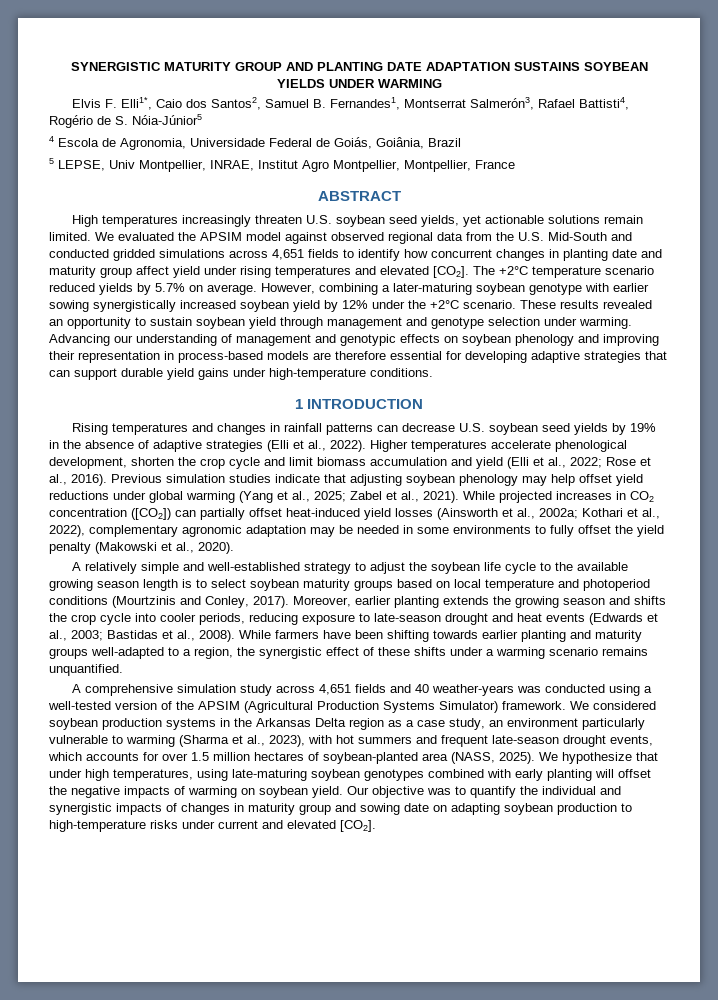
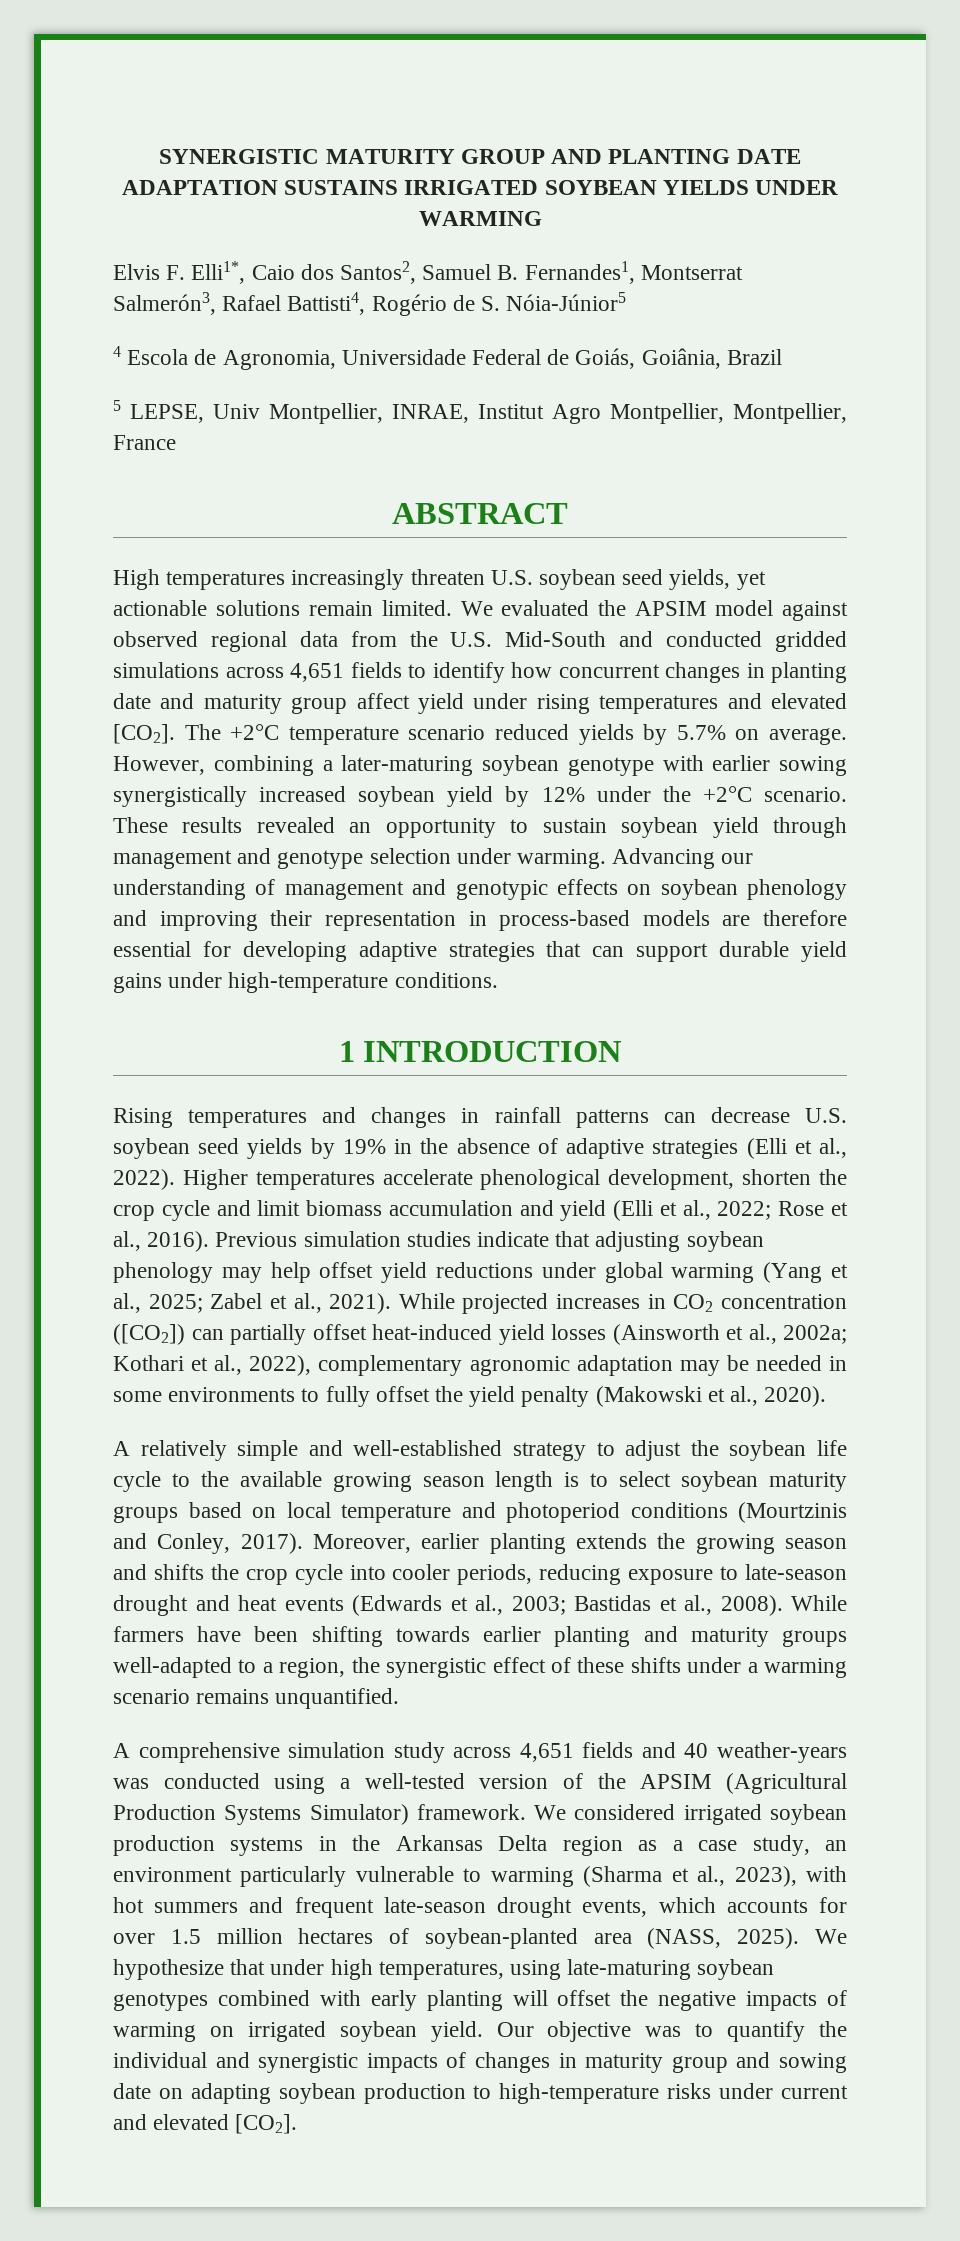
- SYNERGISTIC MATURITY GROUP AND PLANTING DATE ADAPTATION SUSTAINS SOYBEAN YIELDS UNDER WARMING
+ SYNERGISTIC MATURITY GROUP AND PLANTING DATE ADAPTATION SUSTAINS IRRIGATED SOYBEAN YIELDS UNDER WARMING
- We considered soybean production systems in the Arkansas Delta region as a case study, an environment particularly vulnerable to warming (Sharma et al., 2023), with hot summers and frequent late-season drought events, which accounts for over 1.5 million hectares of soybean-planted area (NASS, 2025).
+ We considered irrigated soybean production systems in the Arkansas Delta region as a case study, an environment particularly vulnerable to warming (Sharma et al., 2023), with hot summers and frequent late-season drought events, which accounts for over 1.5 million hectares of soybean-planted area (NASS, 2025).
- We hypothesize that under high temperatures, using late-maturing soybean genotypes combined with early planting will offset the negative impacts of warming on soybean yield.
+ We hypothesize that under high temperatures, using late-maturing soybean genotypes combined with early planting will offset the negative impacts of warming on irrigated soybean yield.

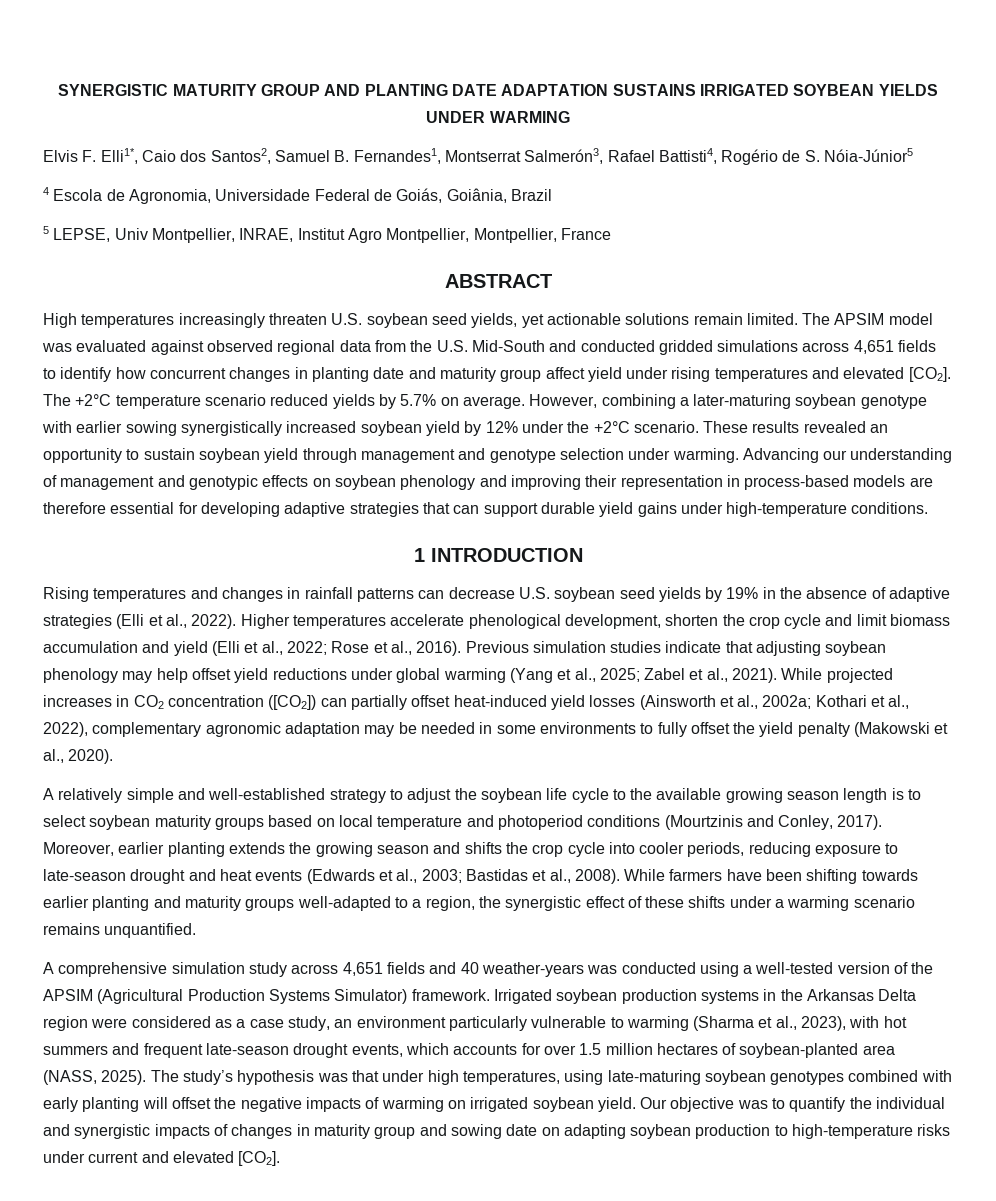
- We evaluated the APSIM model against observed regional data from the U.S. Mid-South and conducted gridded simulations across 4,651 fields to identify how concurrent changes in planting date and maturity group affect yield under rising temperatures and elevated [CO2].
+ The APSIM model was evaluated against observed regional data from the U.S. Mid-South and conducted gridded simulations across 4,651 fields to identify how concurrent changes in planting date and maturity group affect yield under rising temperatures and elevated [CO2].
- We considered irrigated soybean production systems in the Arkansas Delta region as a case study, an environment particularly vulnerable to warming (Sharma et al., 2023), with hot summers and frequent late-season drought events, which accounts for over 1.5 million hectares of soybean-planted area (NASS, 2025).
+ Irrigated soybean production systems in the Arkansas Delta region were considered as a case study, an environment particularly vulnerable to warming (Sharma et al., 2023), with hot summers and frequent late-season drought events, which accounts for over 1.5 million hectares of soybean-planted area (NASS, 2025).
- We hypothesize that under high temperatures, using late-maturing soybean genotypes combined with early planting will offset the negative impacts of warming on irrigated soybean yield.
+ The study’s hypothesis was that under high temperatures, using late-maturing soybean genotypes combined with early planting will offset the negative impacts of warming on irrigated soybean yield.

